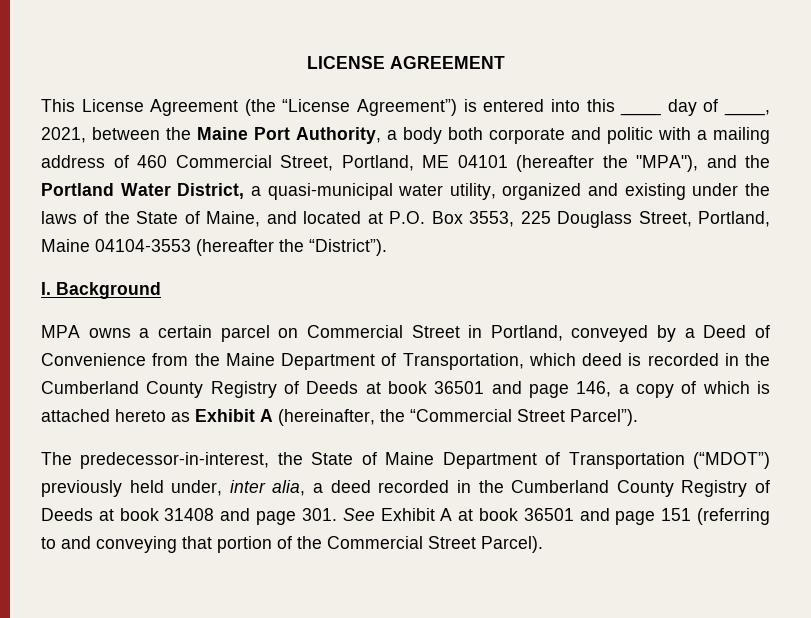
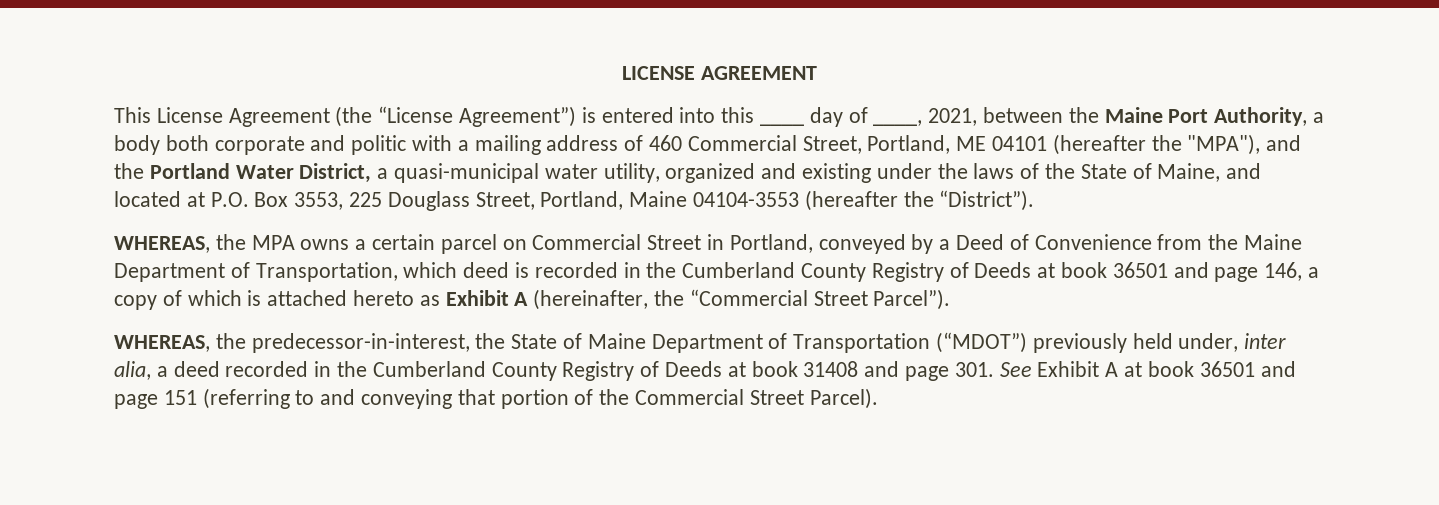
- I. Background
- MPA owns a certain parcel on Commercial Street in Portland, conveyed by a Deed of Convenience from the Maine Department of Transportation, which deed is recorded in the Cumberland County Registry of Deeds at book 36501 and page 146, a copy of which is attached hereto as Exhibit A (hereinafter, the “Commercial Street Parcel”).
+ WHEREAS, the MPA owns a certain parcel on Commercial Street in Portland, conveyed by a Deed of Convenience from the Maine Department of Transportation, which deed is recorded in the Cumberland County Registry of Deeds at book 36501 and page 146, a copy of which is attached hereto as Exhibit A (hereinafter, the “Commercial Street Parcel”).
- The predecessor-in-interest, the State of Maine Department of Transportation (“MDOT”) previously held under, inter alia, a deed recorded in the Cumberland County Registry of Deeds at book 31408 and page 301. See Exhibit A at book 36501 and page 151 (referring to and conveying that portion of the Commercial Street Parcel).
+ WHEREAS, the predecessor-in-interest, the State of Maine Department of Transportation (“MDOT”) previously held under, inter alia, a deed recorded in the Cumberland County Registry of Deeds at book 31408 and page 301. See Exhibit A at book 36501 and page 151 (referring to and conveying that portion of the Commercial Street Parcel).

